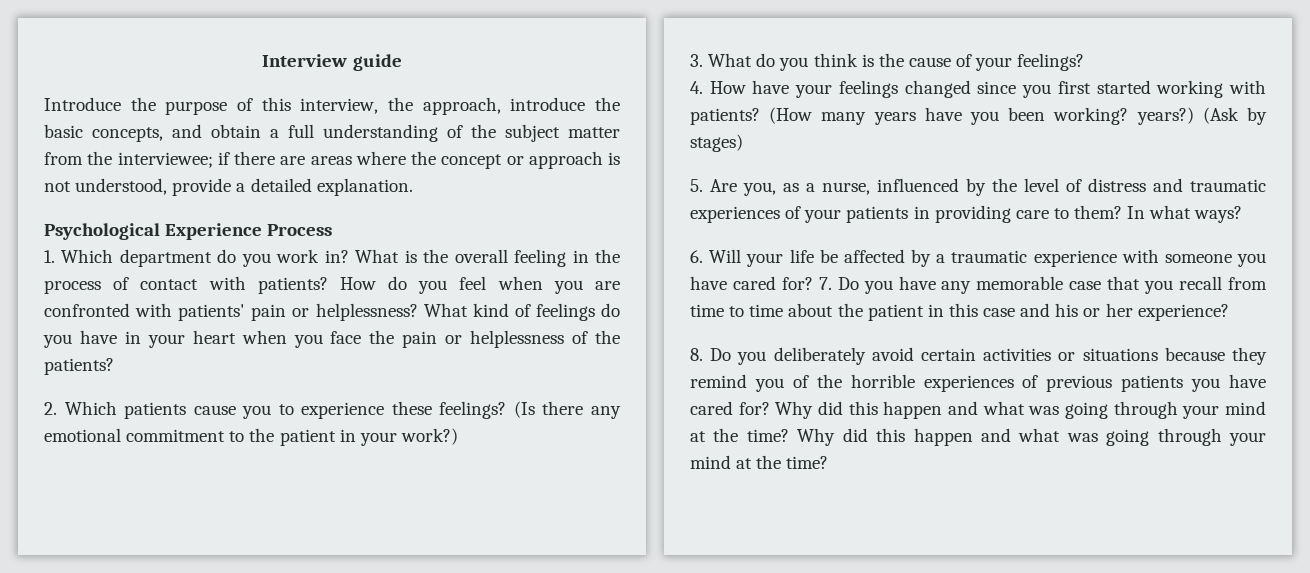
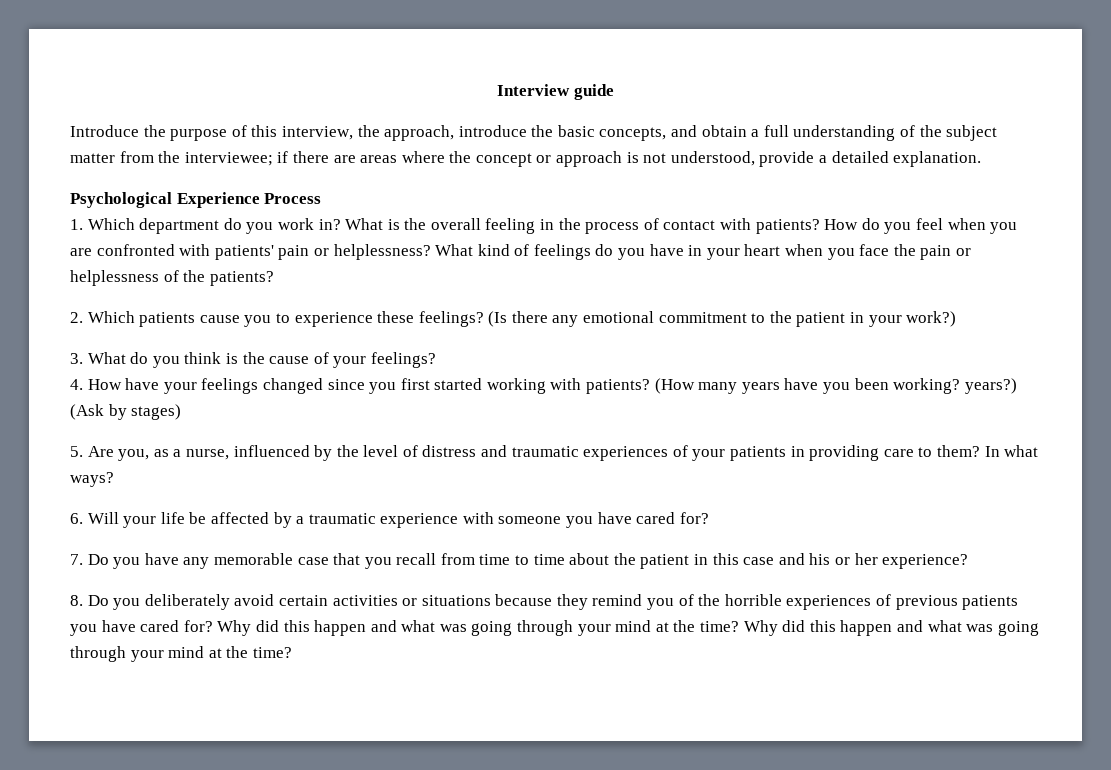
- 6. Will your life be affected by a traumatic experience with someone you have cared for? 7. Do you have any memorable case that you recall from time to time about the patient in this case and his or her experience?
+ 6. Will your life be affected by a traumatic experience with someone you have cared for?
+ 7. Do you have any memorable case that you recall from time to time about the patient in this case and his or her experience?

